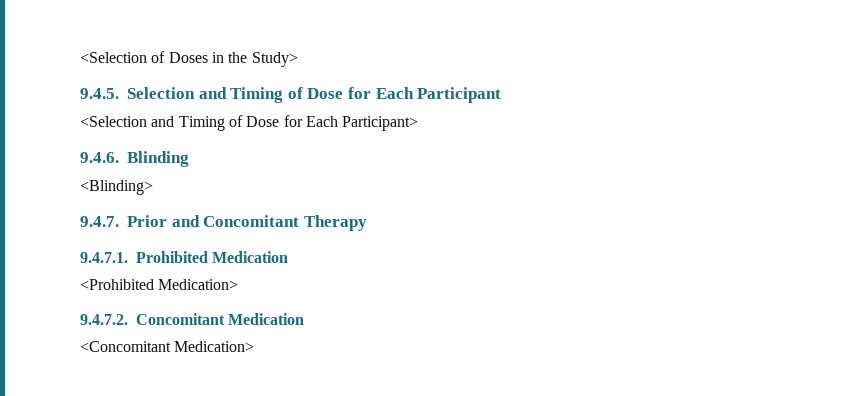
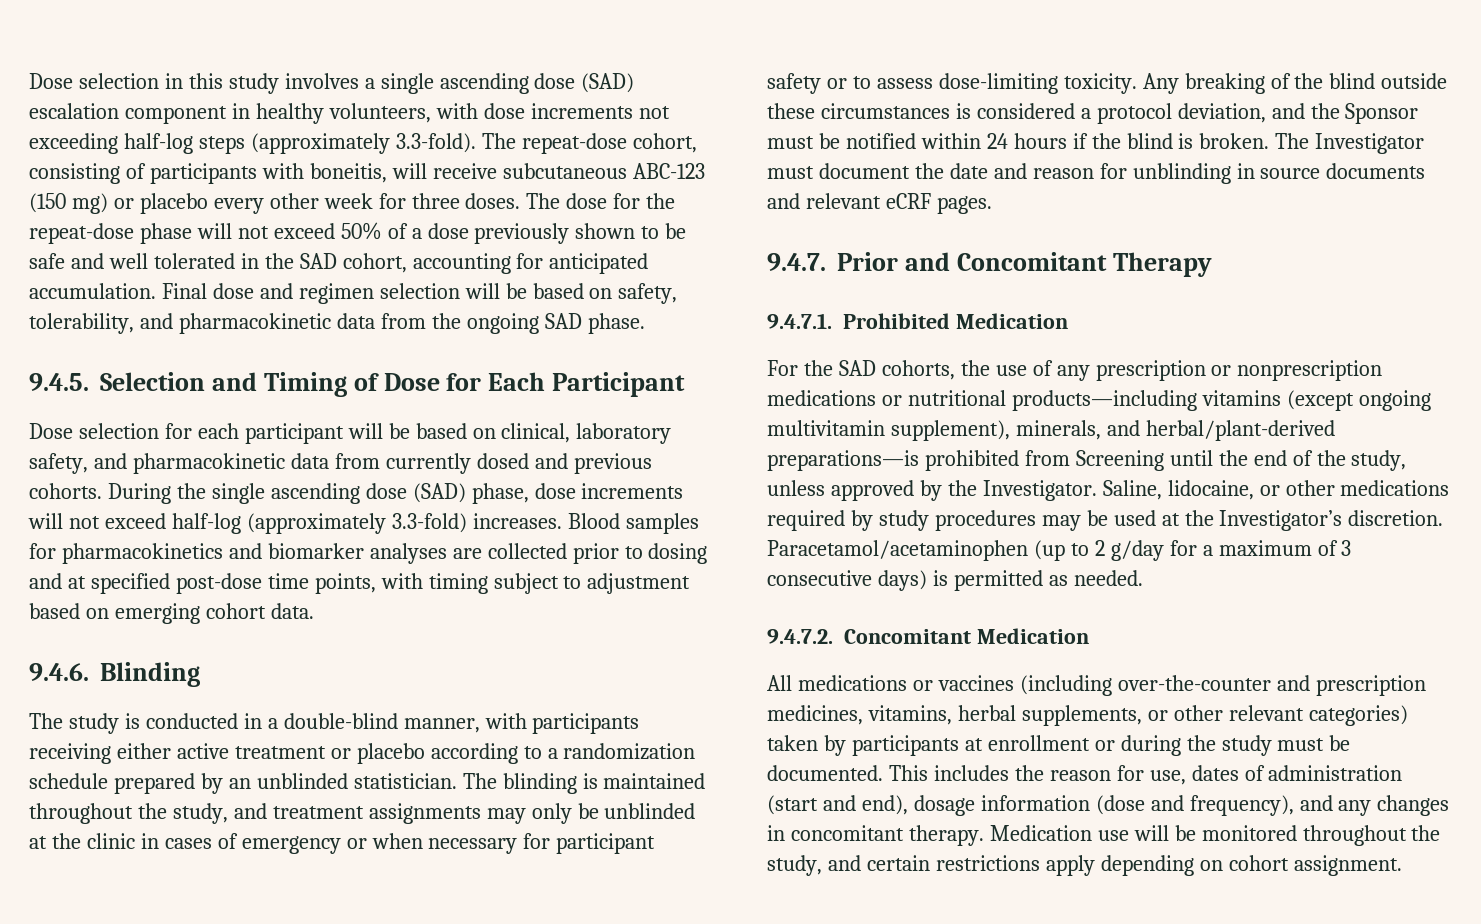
- <Selection of Doses in the Study>
+ Dose selection in this study involves a single ascending dose (SAD) escalation component in healthy volunteers, with dose increments not exceeding half-log steps (approximately 3.3-fold). The repeat-dose cohort, consisting of participants with boneitis, will receive subcutaneous ABC-123 (150 mg) or placebo every other week for three doses. The dose for the repeat-dose phase will not exceed 50% of a dose previously shown to be safe and well tolerated in the SAD cohort, accounting for anticipated accumulation. Final dose and regimen selection will be based on safety, tolerability, and pharmacokinetic data from the ongoing SAD phase.
- <Selection and Timing of Dose for Each Participant>
+ Dose selection for each participant will be based on clinical, laboratory safety, and pharmacokinetic data from currently dosed and previous cohorts. During the single ascending dose (SAD) phase, dose increments will not exceed half-log (approximately 3.3-fold) increases. Blood samples for pharmacokinetics and biomarker analyses are collected prior to dosing and at specified post-dose time points, with timing subject to adjustment based on emerging cohort data.
  9.4.6. Blinding
- <Blinding>
+ The study is conducted in a double-blind manner, with participants receiving either active treatment or placebo according to a randomization schedule prepared by an unblinded statistician. The blinding is maintained throughout the study, and treatment assignments may only be unblinded at the clinic in cases of emergency or when necessary for participant safety or to assess dose-limiting toxicity. Any breaking of the blind outside these circumstances is considered a protocol deviation, and the Sponsor must be notified within 24 hours if the blind is broken. The Investigator must document the date and reason for unblinding in source documents and relevant eCRF pages.
- <Prohibited Medication>
+ For the SAD cohorts, the use of any prescription or nonprescription medications or nutritional products—including vitamins (except ongoing multivitamin supplement), minerals, and herbal/plant-derived preparations—is prohibited from Screening until the end of the study, unless approved by the Investigator. Saline, lidocaine, or other medications required by study procedures may be used at the Investigator’s discretion. Paracetamol/acetaminophen (up to 2 g/day for a maximum of 3 consecutive days) is permitted as needed.
  9.4.7.2. Concomitant Medication
- <Concomitant Medication>
+ All medications or vaccines (including over-the-counter and prescription medicines, vitamins, herbal supplements, or other relevant categories) taken by participants at enrollment or during the study must be documented. This includes the reason for use, dates of administration (start and end), dosage information (dose and frequency), and any changes in concomitant therapy. Medication use will be monitored throughout the study, and certain restrictions apply depending on cohort assignment.

